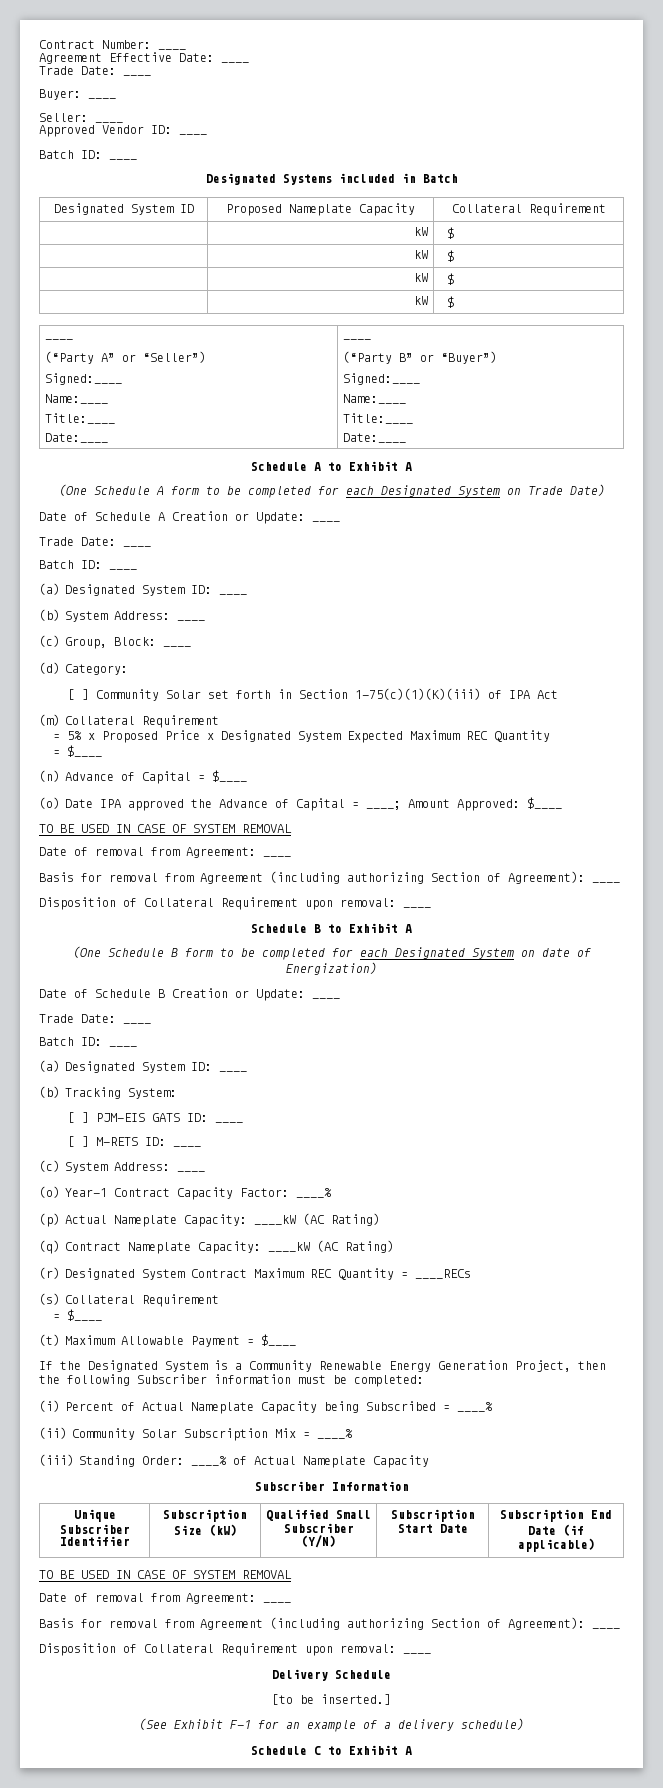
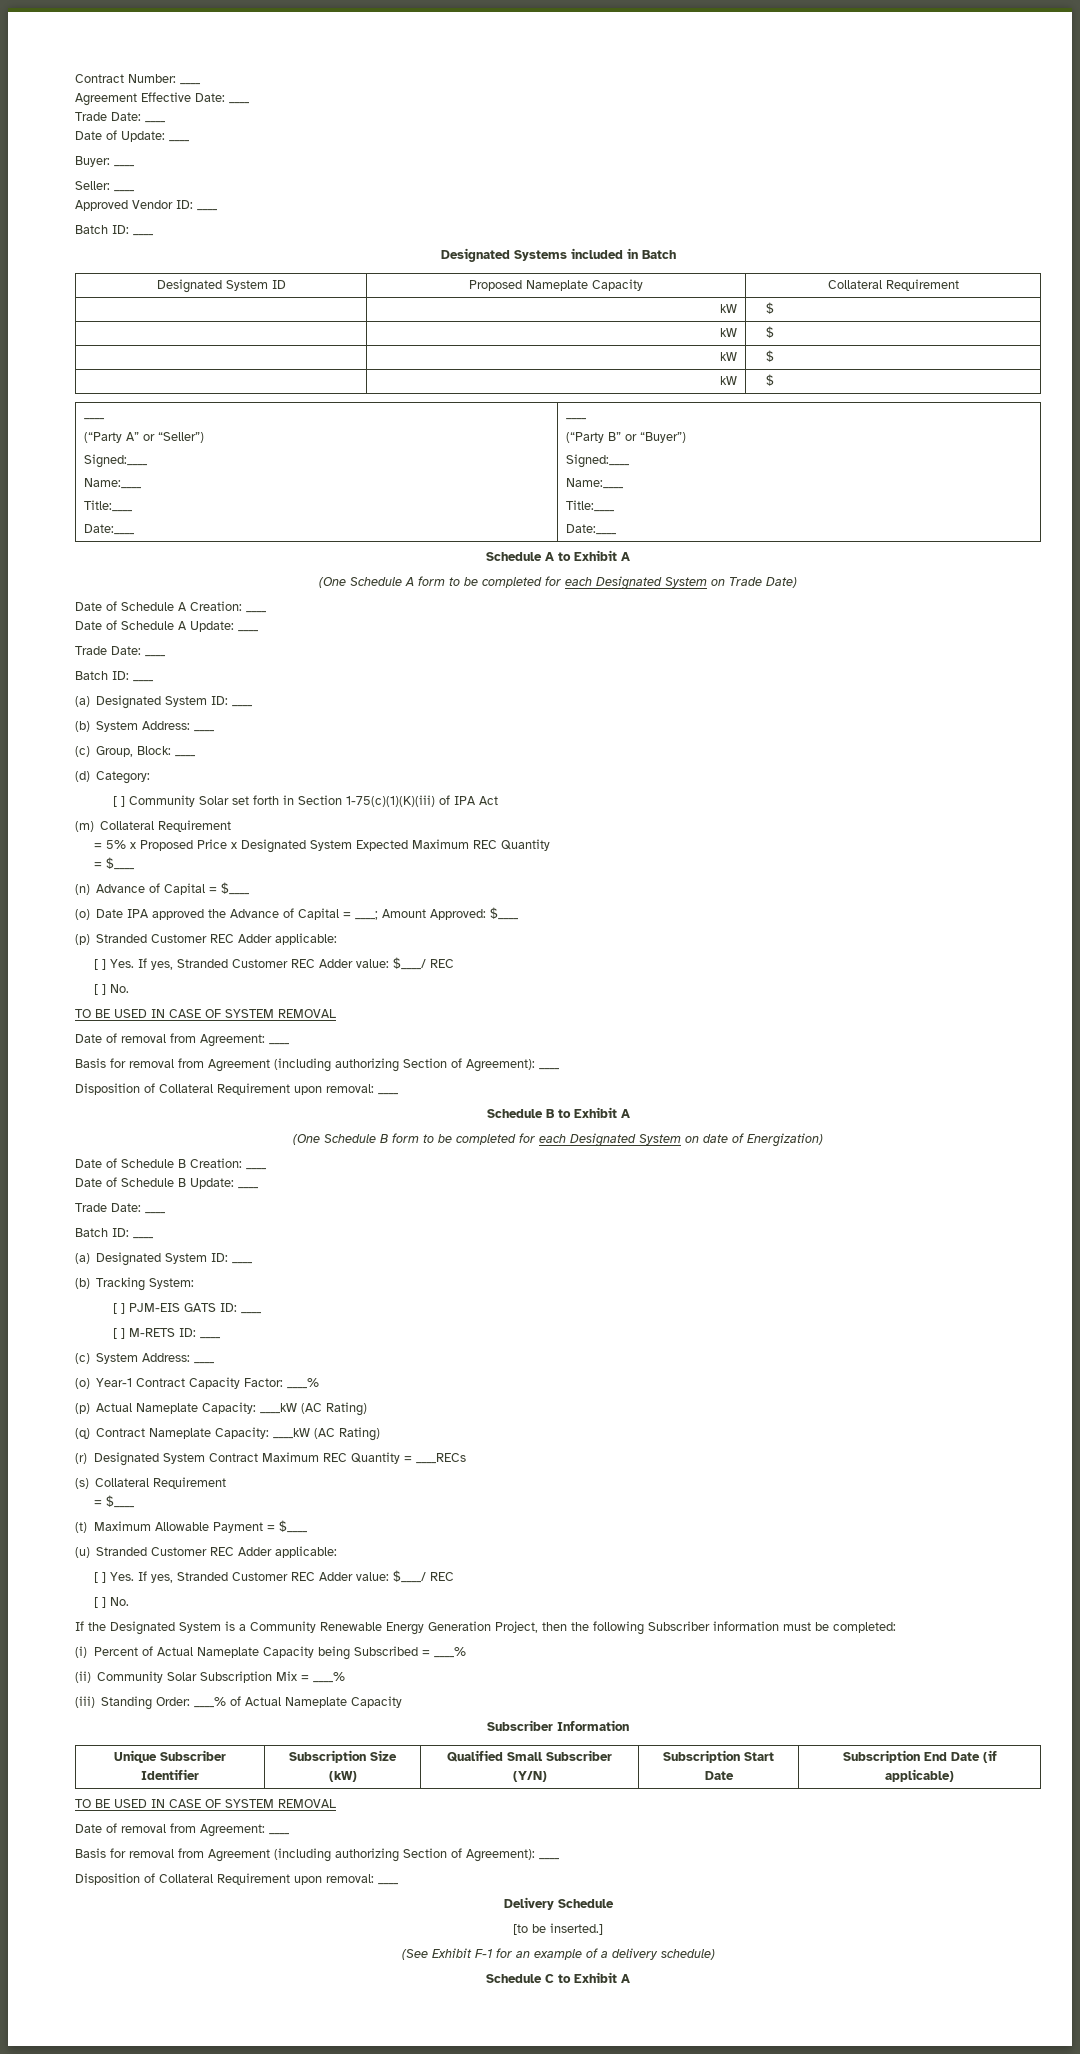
+ Date of Update: ____
- Date of Schedule A Creation or Update: ____
+ Date of Schedule A Creation: ____
+ Date of Schedule A Update: ____
+ (p) Stranded Customer REC Adder applicable:
+ [ ] Yes. If yes, Stranded Customer REC Adder value: $____/ REC
+ [ ] No.
- Date of Schedule B Creation or Update: ____
+ Date of Schedule B Creation: ____
+ Date of Schedule B Update: ____
+ (u) Stranded Customer REC Adder applicable:
+ [ ] Yes. If yes, Stranded Customer REC Adder value: $____/ REC
+ [ ] No.

